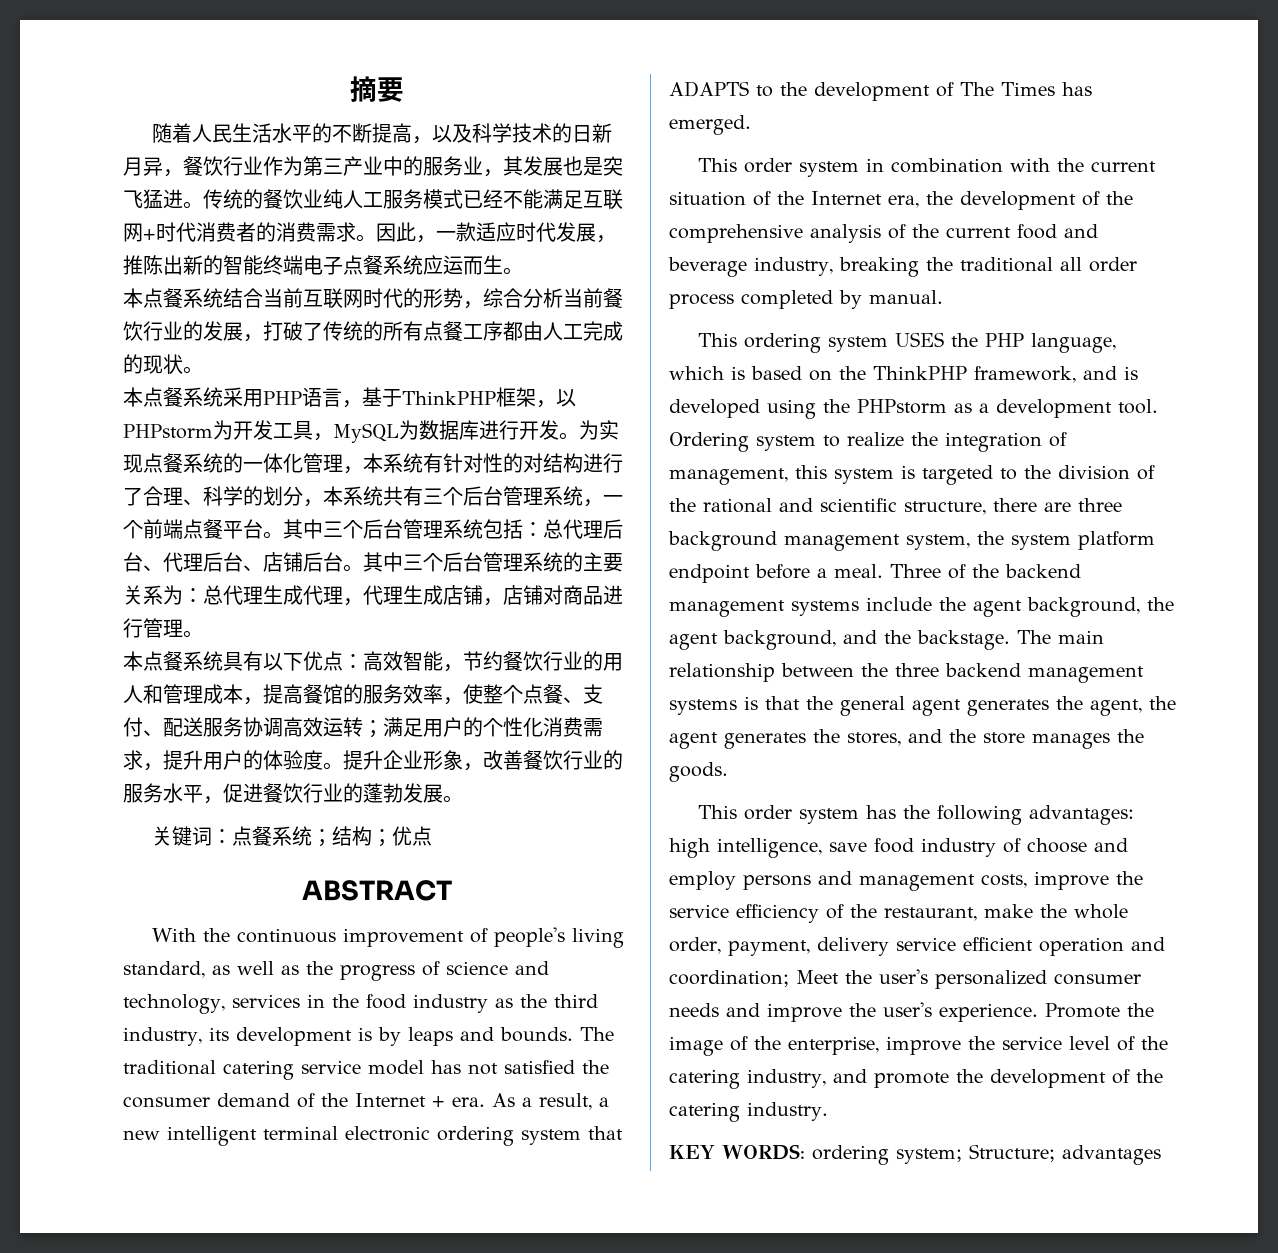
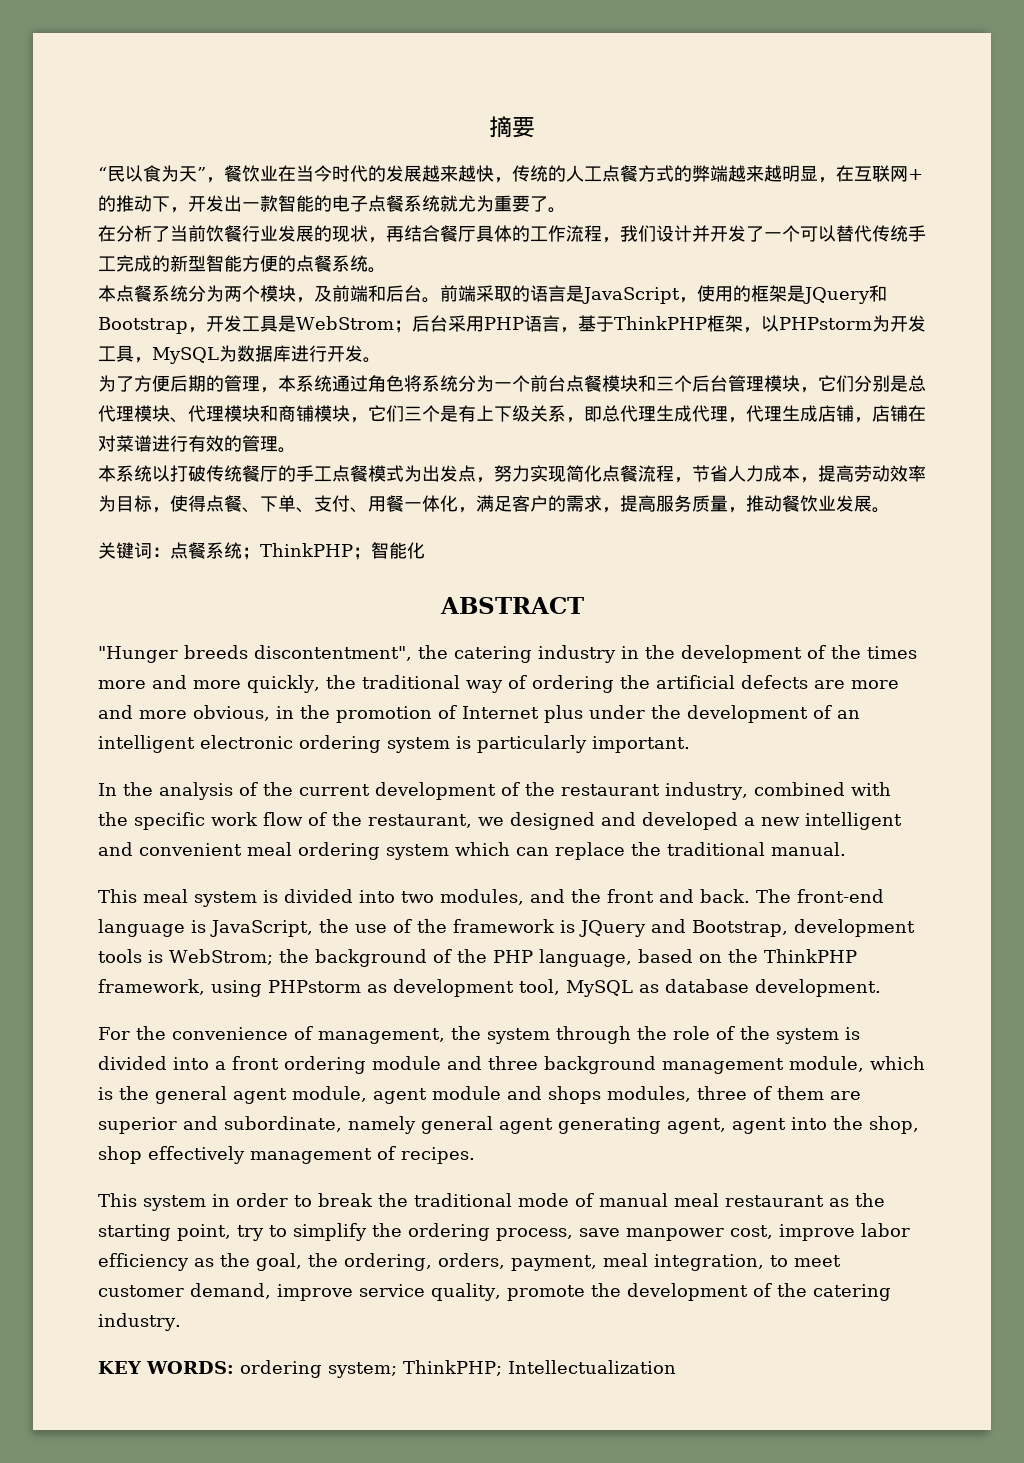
- 随着人民生活水平的不断提高，以及科学技术的日新月异，餐饮行业作为第三产业中的服务业，其发展也是突飞猛进。传统的餐饮业纯人工服务模式已经不能满足互联网+时代消费者的消费需求。因此，一款适应时代发展，推陈出新的智能终端电子点餐系统应运而生。
- 本点餐系统结合当前互联网时代的形势，综合分析当前餐饮行业的发展，打破了传统的所有点餐工序都由人工完成的现状。
- 本点餐系统采用PHP语言，基于ThinkPHP框架，以PHPstorm为开发工具，MySQL为数据库进行开发。为实现点餐系统的一体化管理，本系统有针对性的对结构进行了合理、科学的划分，本系统共有三个后台管理系统，一个前端点餐平台。其中三个后台管理系统包括：总代理后台、代理后台、店铺后台。其中三个后台管理系统的主要关系为：总代理生成代理，代理生成店铺，店铺对商品进行管理。
- 本点餐系统具有以下优点：高效智能，节约餐饮行业的用人和管理成本，提高餐馆的服务效率，使整个点餐、支付、配送服务协调高效运转；满足用户的个性化消费需求，提升用户的体验度。提升企业形象，改善餐饮行业的服务水平，促进餐饮行业的蓬勃发展。
+ “民以食为天”，餐饮业在当今时代的发展越来越快，传统的人工点餐方式的弊端越来越明显，在互联网+的推动下，开发出一款智能的电子点餐系统就尤为重要了。
+ 在分析了当前饮餐行业发展的现状，再结合餐厅具体的工作流程，我们设计并开发了一个可以替代传统手工完成的新型智能方便的点餐系统。
+ 本点餐系统分为两个模块，及前端和后台。前端采取的语言是JavaScript，使用的框架是JQuery和Bootstrap，开发工具是WebStrom；后台采用PHP语言，基于ThinkPHP框架，以PHPstorm为开发工具，MySQL为数据库进行开发。
+ 为了方便后期的管理，本系统通过角色将系统分为一个前台点餐模块和三个后台管理模块，它们分别是总代理模块、代理模块和商铺模块，它们三个是有上下级关系，即总代理生成代理，代理生成店铺，店铺在对菜谱进行有效的管理。
+ 本系统以打破传统餐厅的手工点餐模式为出发点，努力实现简化点餐流程，节省人力成本，提高劳动效率为目标，使得点餐、下单、支付、用餐一体化，满足客户的需求，提高服务质量，推动餐饮业发展。
- 关键词：点餐系统；结构；优点
+ 关键词：点餐系统；ThinkPHP；智能化
  ABSTRACT
- With the continuous improvement of people's living standard, as well as the progress of science and technology, services in the food industry as the third industry, its development is by leaps and bounds. The traditional catering service model has not satisfied the consumer demand of the Internet + era. As a result, a new intelligent terminal electronic ordering system that ADAPTS to the development of The Times has emerged.
- This order system in combination with the current situation of the Internet era, the development of the comprehensive analysis of the current food and beverage industry, breaking the traditional all order process completed by manual.
- This ordering system USES the PHP language, which is based on the ThinkPHP framework, and is developed using the PHPstorm as a development tool. Ordering system to realize the integration of management, this system is targeted to the division of the rational and scientific structure, there are three background management system, the system platform endpoint before a meal. Three of the backend management systems include the agent background, the agent background, and the backstage. The main relationship between the three backend management systems is that the general agent generates the agent, the agent generates the stores, and the store manages the goods.
- This order system has the following advantages: high intelligence, save food industry of choose and employ persons and management costs, improve the service efficiency of the restaurant, make the whole order, payment, delivery service efficient operation and coordination; Meet the user's personalized consumer needs and improve the user's experience. Promote the image of the enterprise, improve the service level of the catering industry, and promote the development of the catering industry.
+ "Hunger breeds discontentment", the catering industry in the development of the times more and more quickly, the traditional way of ordering the artificial defects are more and more obvious, in the promotion of Internet plus under the development of an intelligent electronic ordering system is particularly important.
+ In the analysis of the current development of the restaurant industry, combined with the specific work flow of the restaurant, we designed and developed a new intelligent and convenient meal ordering system which can replace the traditional manual.
+ This meal system is divided into two modules, and the front and back. The front-end language is JavaScript, the use of the framework is JQuery and Bootstrap, development tools is WebStrom; the background of the PHP language, based on the ThinkPHP framework, using PHPstorm as development tool, MySQL as database development.
+ For the convenience of management, the system through the role of the system is divided into a front ordering module and three background management module, which is the general agent module, agent module and shops modules, three of them are superior and subordinate, namely general agent generating agent, agent into the shop, shop effectively management of recipes.
+ This system in order to break the traditional mode of manual meal restaurant as the starting point, try to simplify the ordering process, save manpower cost, improve labor efficiency as the goal, the ordering, orders, payment, meal integration, to meet customer demand, improve service quality, promote the development of the catering industry.
- KEY WORDS: ordering system; Structure; advantages
+ KEY WORDS: ordering system; ThinkPHP; Intellectualization

